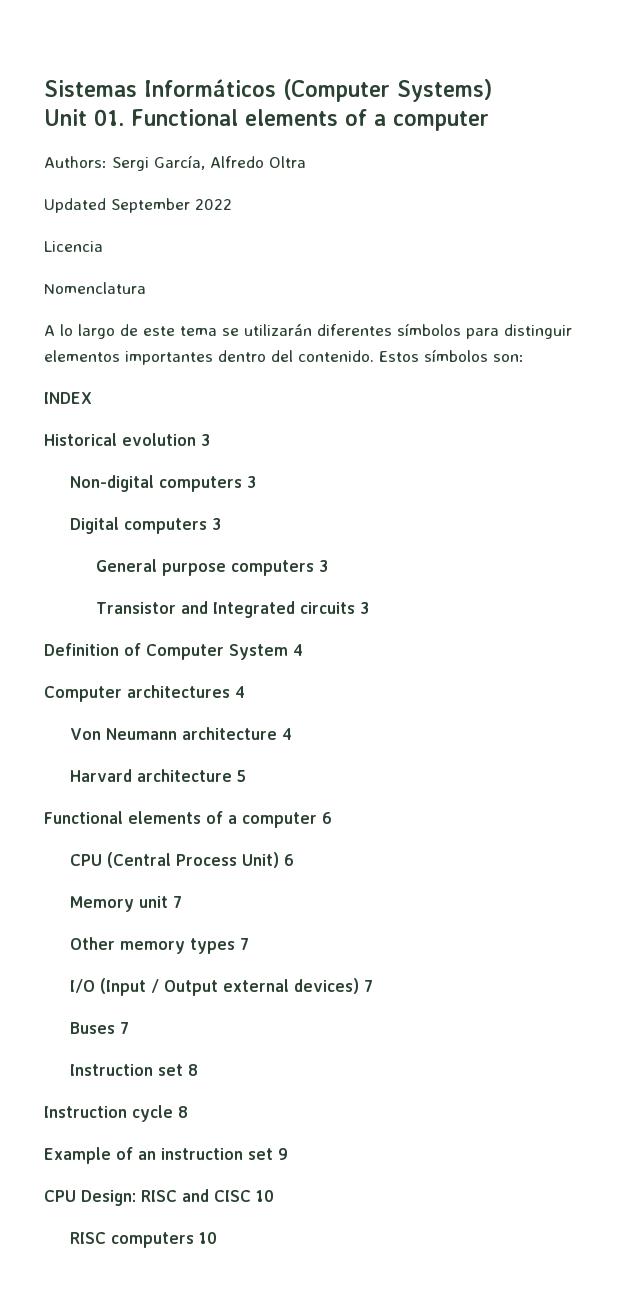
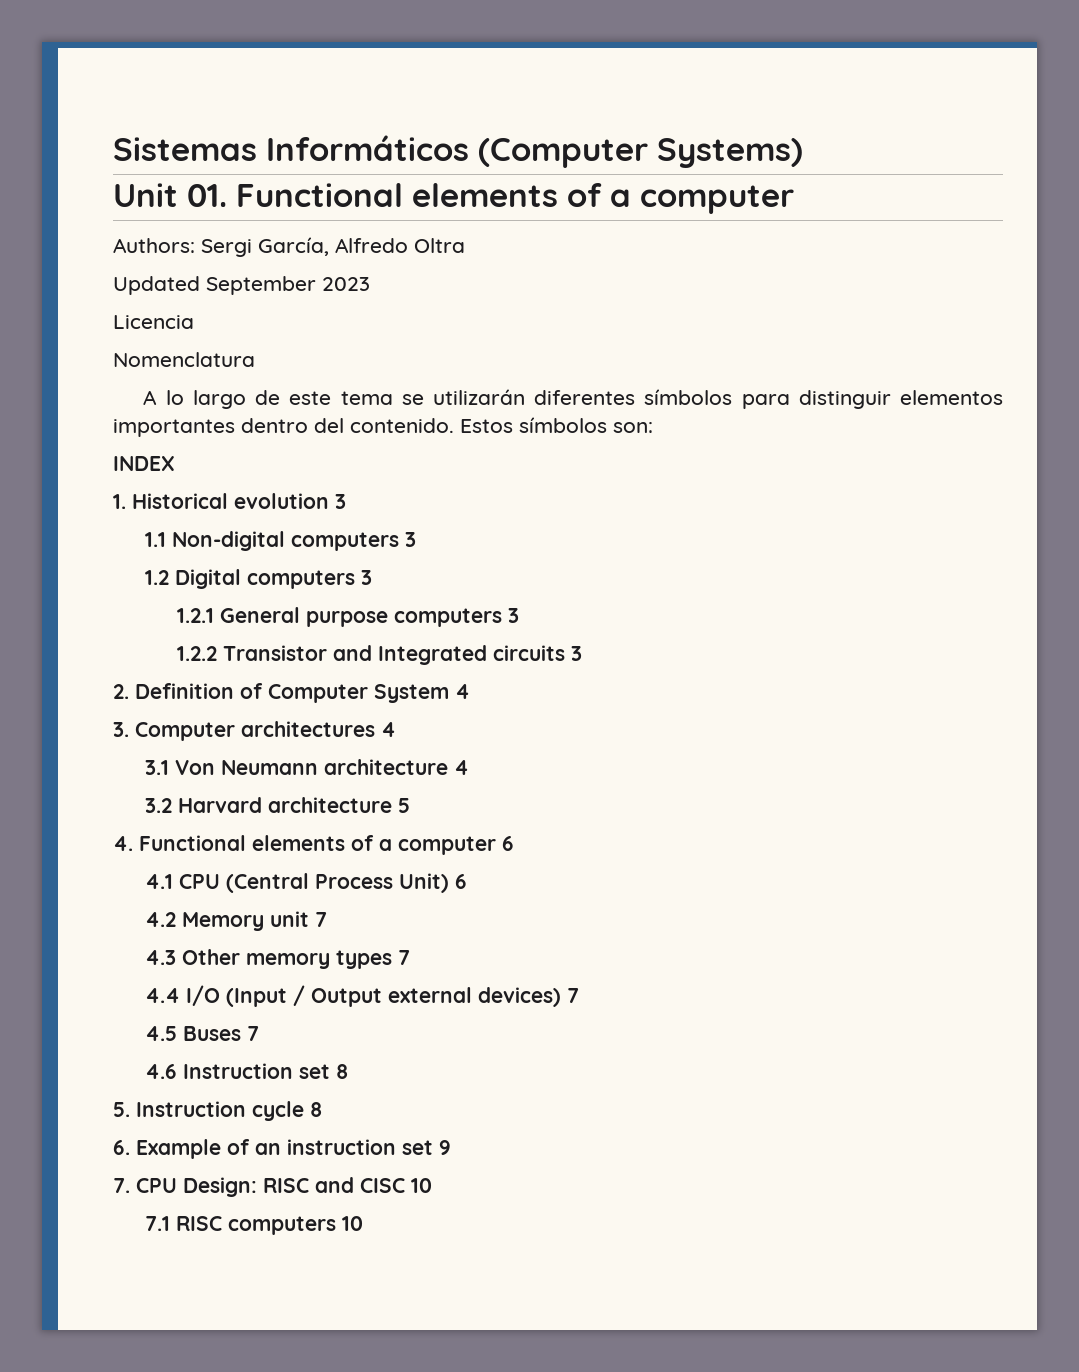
- Updated September 2022
+ Updated September 2023
- Historical evolution 3
+ 1. Historical evolution 3
- Non-digital computers 3
+ 1.1 Non-digital computers 3
- Digital computers 3
+ 1.2 Digital computers 3
- General purpose computers 3
+ 1.2.1 General purpose computers 3
- Transistor and Integrated circuits 3
+ 1.2.2 Transistor and Integrated circuits 3
- Definition of Computer System 4
+ 2. Definition of Computer System 4
- Computer architectures 4
+ 3. Computer architectures 4
- Von Neumann architecture 4
+ 3.1 Von Neumann architecture 4
- Harvard architecture 5
+ 3.2 Harvard architecture 5
- Functional elements of a computer 6
+ 4. Functional elements of a computer 6
- CPU (Central Process Unit) 6
+ 4.1 CPU (Central Process Unit) 6
- Memory unit 7
+ 4.2 Memory unit 7
- Other memory types 7
+ 4.3 Other memory types 7
- I/O (Input / Output external devices) 7
+ 4.4 I/O (Input / Output external devices) 7
- Buses 7
+ 4.5 Buses 7
- Instruction set 8
+ 4.6 Instruction set 8
- Instruction cycle 8
+ 5. Instruction cycle 8
- Example of an instruction set 9
+ 6. Example of an instruction set 9
- CPU Design: RISC and CISC 10
+ 7. CPU Design: RISC and CISC 10
- RISC computers 10
+ 7.1 RISC computers 10

